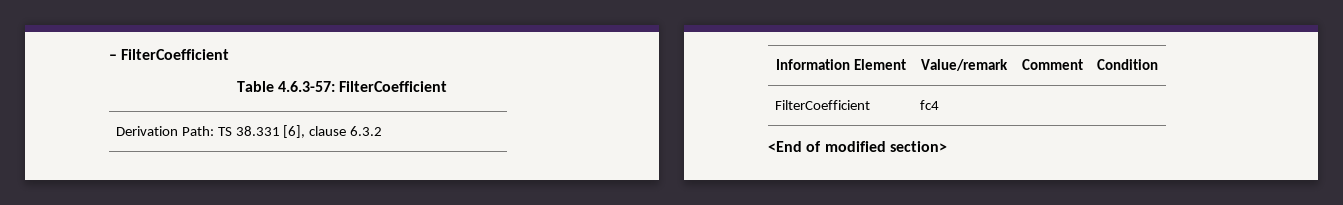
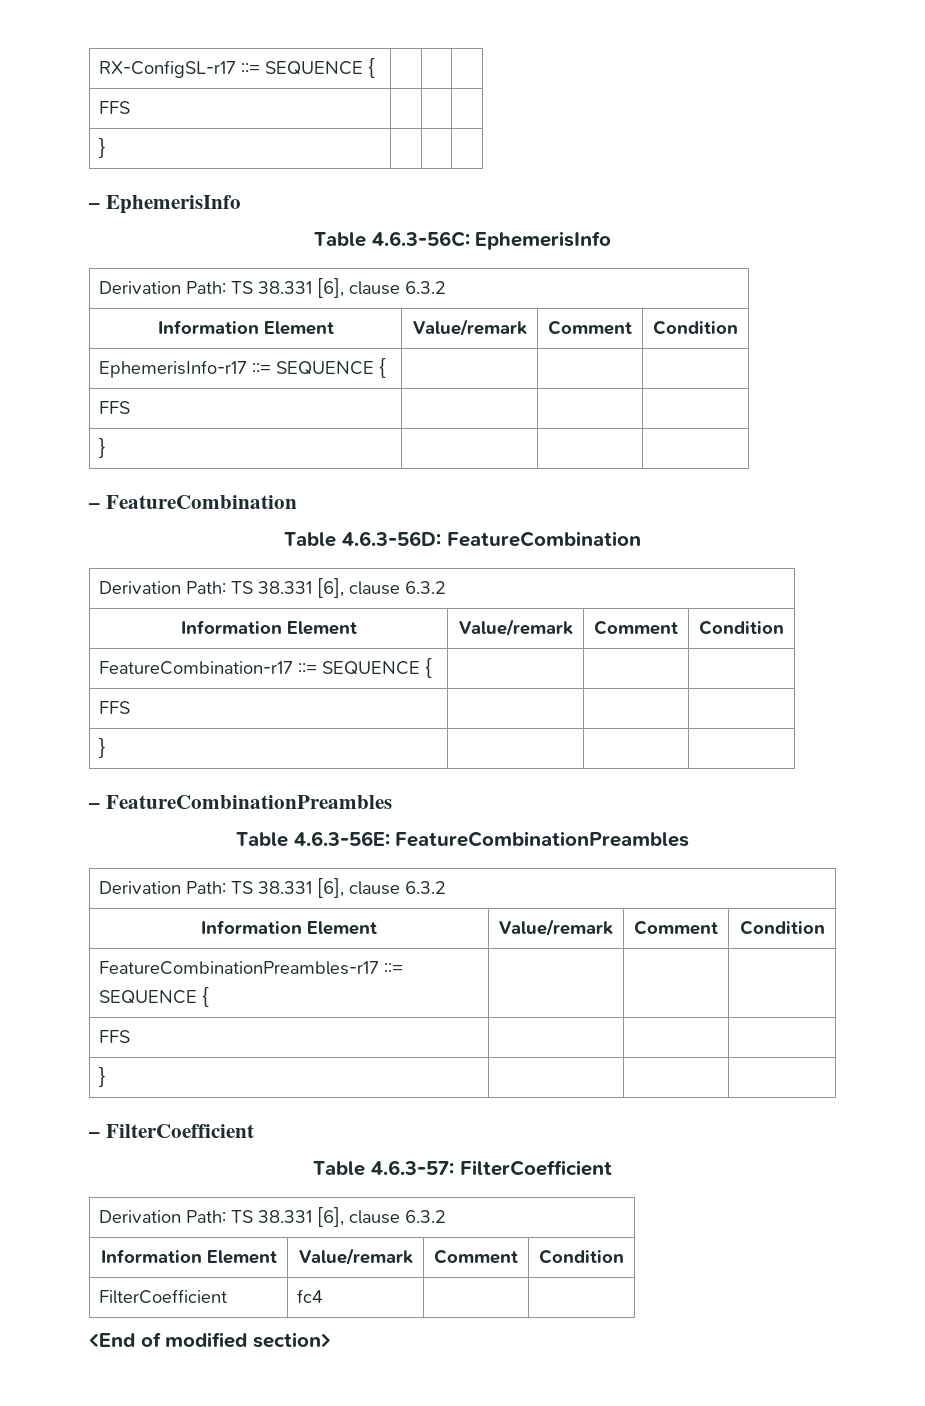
+ RX-ConfigSL-r17 ::= SEQUENCE { | | |
+ FFS | | |
+ } | | |
+ – EphemerisInfo
+ Table 4.6.3-56C: EphemerisInfo
+ Derivation Path: TS 38.331 [6], clause 6.3.2
+ Information Element | Value/remark | Comment | Condition
+ EphemerisInfo-r17 ::= SEQUENCE { | | |
+ FFS | | |
+ } | | |
+ – FeatureCombination
+ Table 4.6.3-56D: FeatureCombination
+ Derivation Path: TS 38.331 [6], clause 6.3.2
+ Information Element | Value/remark | Comment | Condition
+ FeatureCombination-r17 ::= SEQUENCE { | | |
+ FFS | | |
+ } | | |
+ – FeatureCombinationPreambles
+ Table 4.6.3-56E: FeatureCombinationPreambles
+ Derivation Path: TS 38.331 [6], clause 6.3.2
+ Information Element | Value/remark | Comment | Condition
+ FeatureCombinationPreambles-r17 ::= SEQUENCE { | | |
+ FFS | | |
+ } | | |

